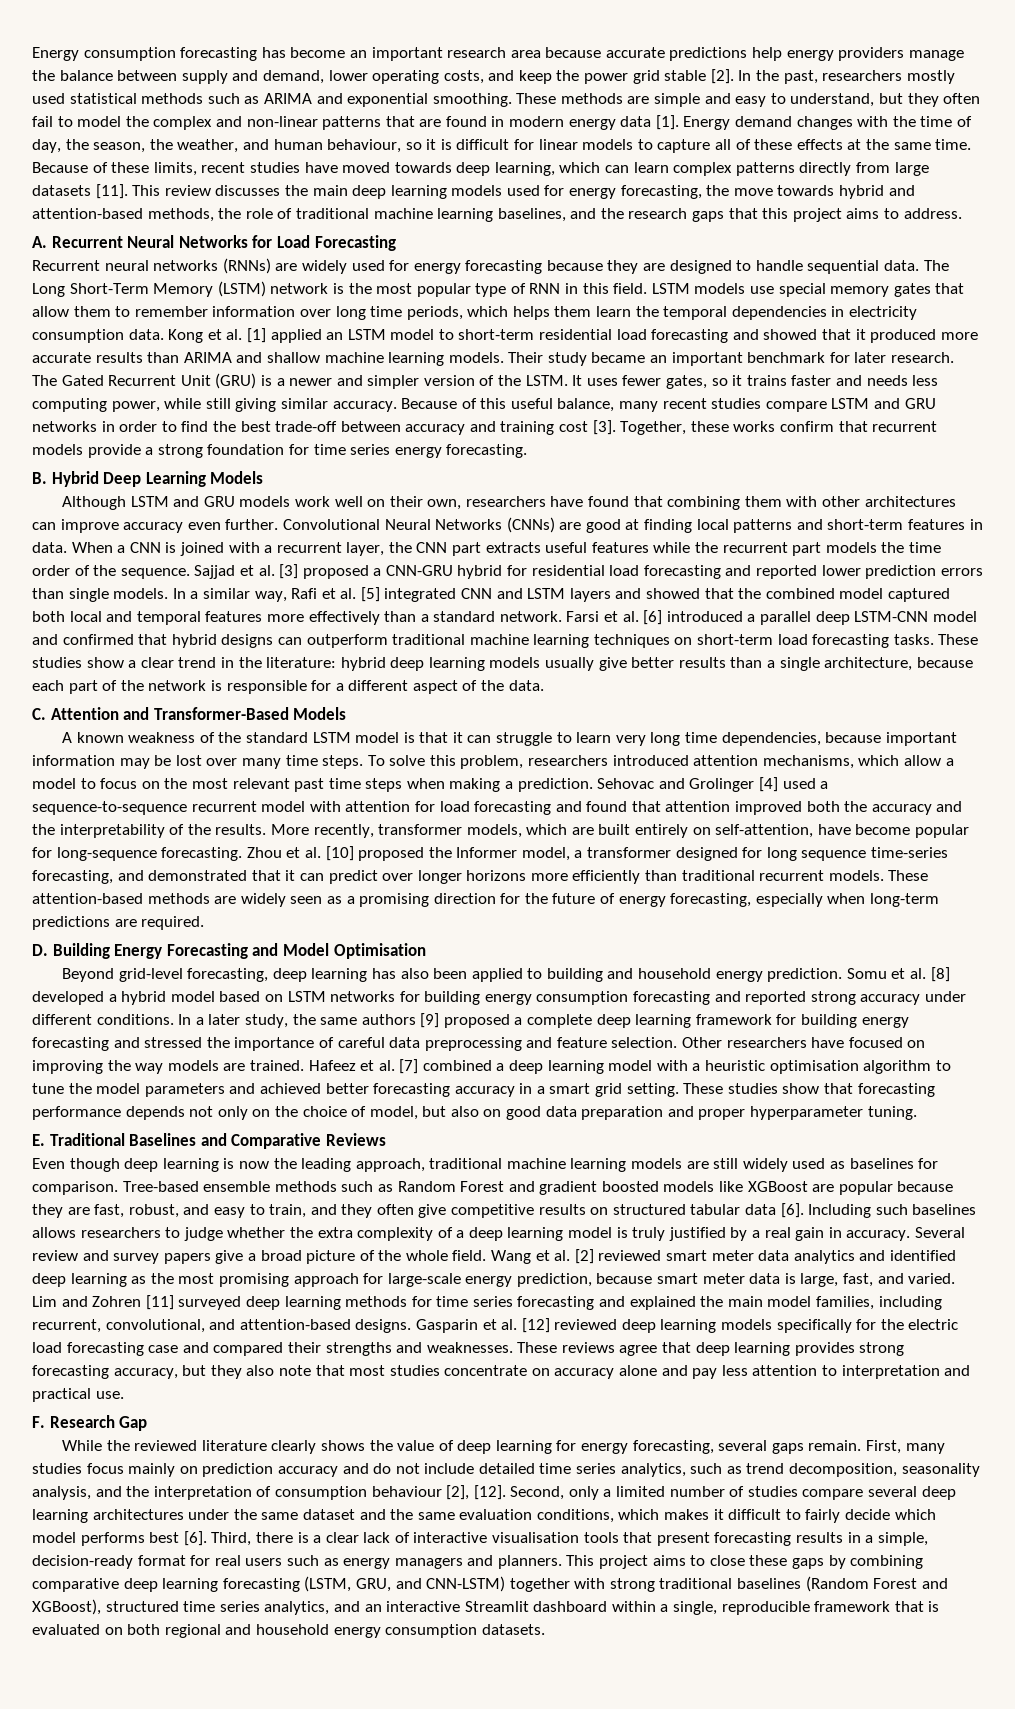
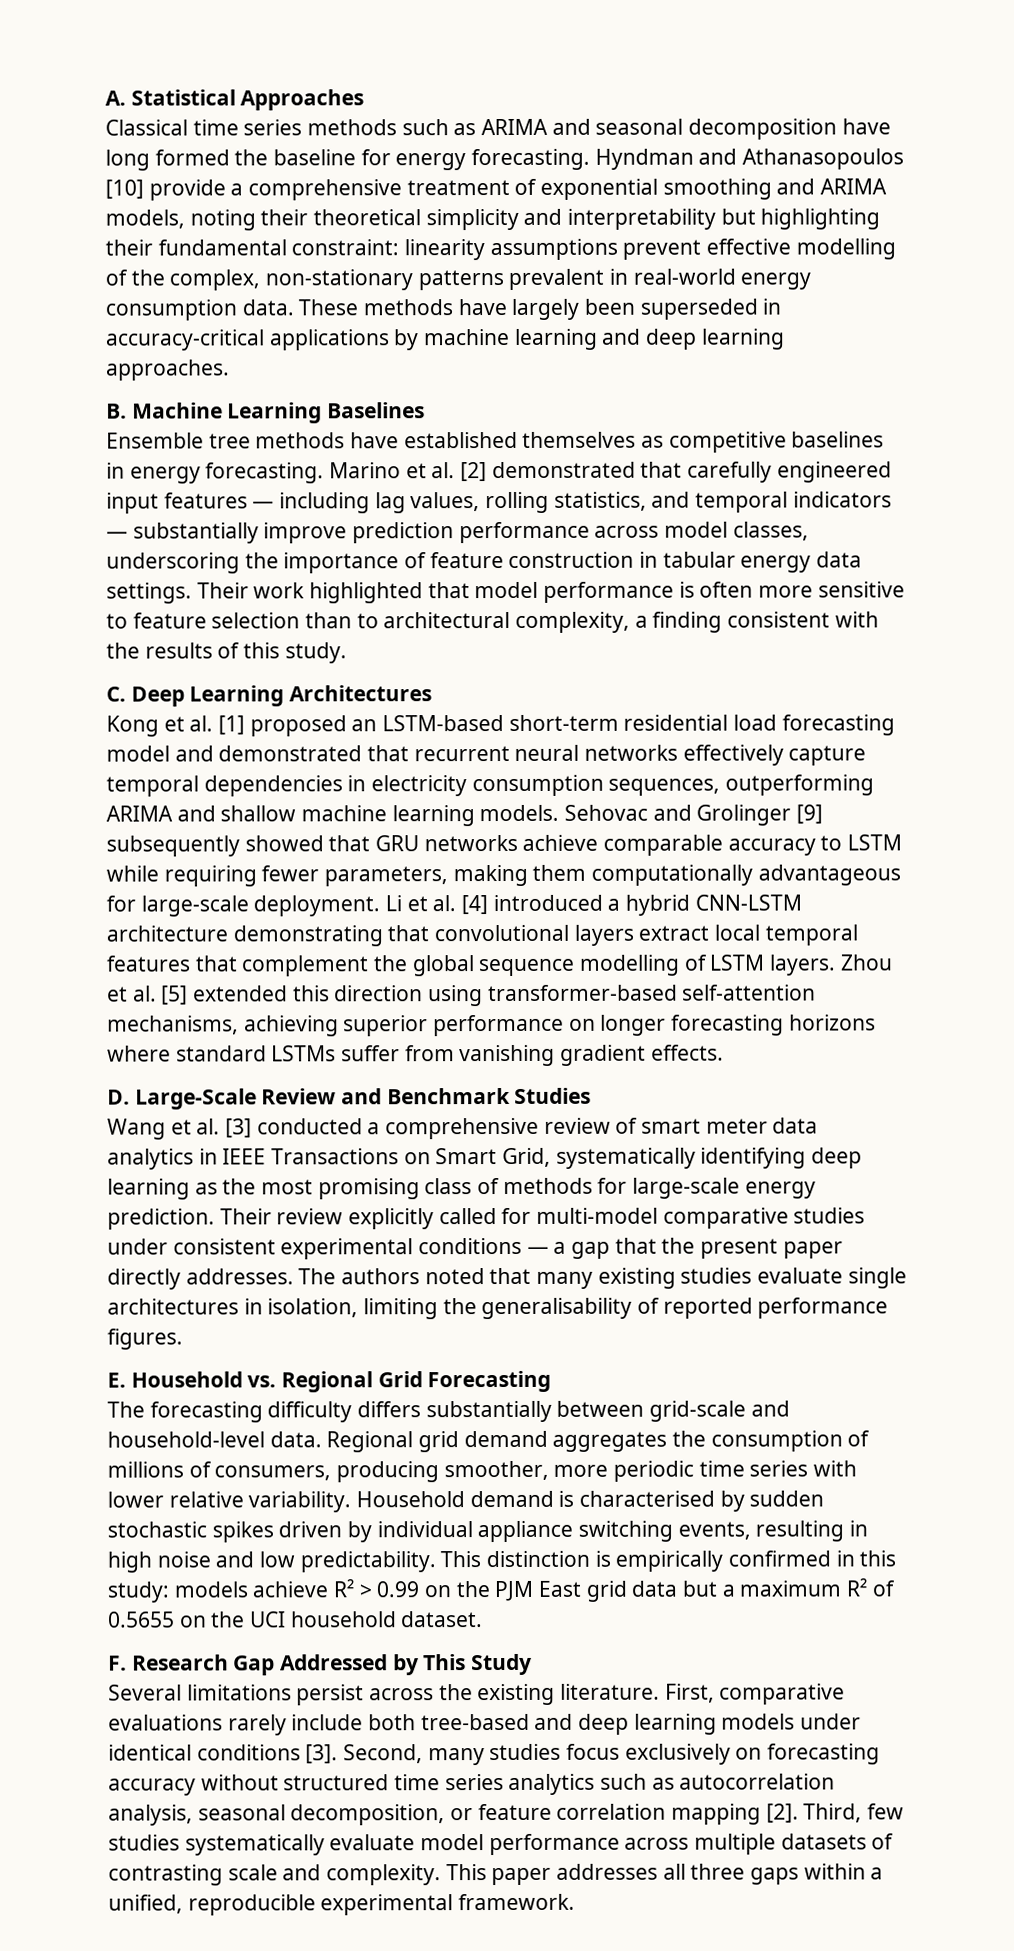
- Energy consumption forecasting has become an important research area because accurate predictions help energy providers manage the balance between supply and demand, lower operating costs, and keep the power grid stable [2]. In the past, researchers mostly used statistical methods such as ARIMA and exponential smoothing. These methods are simple and easy to understand, but they often fail to model the complex and non-linear patterns that are found in modern energy data [1]. Energy demand changes with the time of day, the season, the weather, and human behaviour, so it is difficult for linear models to capture all of these effects at the same time. Because of these limits, recent studies have moved towards deep learning, which can learn complex patterns directly from large datasets [11]. This review discusses the main deep learning models used for energy forecasting, the move towards hybrid and attention-based methods, the role of traditional machine learning baselines, and the research gaps that this project aims to address.
- A. Recurrent Neural Networks for Load Forecasting
- Recurrent neural networks (RNNs) are widely used for energy forecasting because they are designed to handle sequential data. The Long Short-Term Memory (LSTM) network is the most popular type of RNN in this field. LSTM models use special memory gates that allow them to remember information over long time periods, which helps them learn the temporal dependencies in electricity consumption data. Kong et al. [1] applied an LSTM model to short-term residential load forecasting and showed that it produced more accurate results than ARIMA and shallow machine learning models.
+ A. Statistical Approaches
+ Classical time series methods such as ARIMA and seasonal decomposition have long formed the baseline for energy forecasting. Hyndman and Athanasopoulos [10] provide a comprehensive treatment of exponential smoothing and ARIMA models, noting their theoretical simplicity and interpretability but highlighting their fundamental constraint: linearity assumptions prevent effective modelling of the complex, non-stationary patterns prevalent in real-world energy consumption data. These methods have largely been superseded in accuracy-critical applications by machine learning and deep learning approaches.
+ B. Machine Learning Baselines
+ Ensemble tree methods have established themselves as competitive baselines in energy forecasting. Marino et al. [2] demonstrated that carefully engineered input features — including lag values, rolling statistics, and temporal indicators — substantially improve prediction performance across model classes, underscoring the importance of feature construction in tabular energy data settings. Their work highlighted that model performance is often more sensitive to feature selection than to architectural complexity, a finding consistent with the results of this study.
+ C. Deep Learning Architectures
+ Kong et al. [1] proposed an LSTM-based short-term residential load forecasting model and demonstrated that recurrent neural networks effectively capture temporal dependencies in electricity consumption sequences, outperforming ARIMA and shallow machine learning models.
- Their study became an important benchmark for later research. The Gated Recurrent Unit (GRU) is a newer and simpler version of the LSTM. It uses fewer gates, so it trains faster and needs less computing power, while still giving similar accuracy. Because of this useful balance, many recent studies compare LSTM and GRU networks in order to find the best trade-off between accuracy and training cost [3]. Together, these works confirm that recurrent models provide a strong foundation for time series energy forecasting.
- B. Hybrid Deep Learning Models
- Although LSTM and GRU models work well on their own, researchers have found that combining them with other architectures can improve accuracy even further. Convolutional Neural Networks (CNNs) are good at finding local patterns and short-term features in data. When a CNN is joined with a recurrent layer, the CNN part extracts useful features while the recurrent part models the time order of the sequence. Sajjad et al. [3] proposed a CNN-GRU hybrid for residential load forecasting and reported lower prediction errors than single models. In a similar way, Rafi et al. [5] integrated CNN and LSTM layers and showed that the combined model captured both local and temporal features more effectively than a standard network. Farsi et al. [6] introduced a parallel deep LSTM-CNN model and confirmed that hybrid designs can outperform traditional machine learning techniques on short-term load forecasting tasks. These studies show a clear trend in the literature: hybrid deep learning models usually give better results than a single architecture, because each part of the network is responsible for a different aspect of the data.
- C. Attention and Transformer-Based Models
- A known weakness of the standard LSTM model is that it can struggle to learn very long time dependencies, because important information may be lost over many time steps. To solve this problem, researchers introduced attention mechanisms, which allow a model to focus on the most relevant past time steps when making a prediction. Sehovac and Grolinger [4] used a sequence-to-sequence recurrent model with attention for load forecasting and found that attention improved both the accuracy and the interpretability of the results. More recently, transformer models, which are built entirely on self-attention, have become popular for long-sequence forecasting. Zhou et al. [10] proposed the Informer model, a transformer designed for long sequence time-series forecasting, and demonstrated that it can predict over longer horizons more efficiently than traditional recurrent models. These attention-based methods are widely seen as a promising direction for the future of energy forecasting, especially when long-term predictions are required.
- D. Building Energy Forecasting and Model Optimisation
- Beyond grid-level forecasting, deep learning has also been applied to building and household energy prediction. Somu et al. [8] developed a hybrid model based on LSTM networks for building energy consumption forecasting and reported strong accuracy under different conditions. In a later study, the same authors [9] proposed a complete deep learning framework for building energy forecasting and stressed the importance of careful data preprocessing and feature selection. Other researchers have focused on improving the way models are trained. Hafeez et al. [7] combined a deep learning model with a heuristic optimisation algorithm to tune the model parameters and achieved better forecasting accuracy in a smart grid setting. These studies show that forecasting performance depends not only on the choice of model, but also on good data preparation and proper hyperparameter tuning.
- E. Traditional Baselines and Comparative Reviews
- Even though deep learning is now the leading approach, traditional machine learning models are still widely used as baselines for comparison. Tree-based ensemble methods such as Random Forest and gradient boosted models like XGBoost are popular because they are fast, robust, and easy to train, and they often give competitive results on structured tabular data [6]. Including such baselines allows researchers to judge whether the extra complexity of a deep learning model is truly justified by a real gain in accuracy. Several review and survey papers give a broad picture of the whole field. Wang et al. [2] reviewed smart meter data analytics and identified deep learning as the most promising approach for large-scale energy prediction, because smart meter data is large, fast, and varied. Lim and Zohren [11] surveyed deep learning methods for time series forecasting and explained the main model families, including recurrent, convolutional, and attention-based designs. Gasparin et al. [12] reviewed deep learning models specifically for the electric load forecasting case and compared their strengths and weaknesses. These reviews agree that deep learning provides strong forecasting accuracy, but they also note that most studies concentrate on accuracy alone and pay less attention to interpretation and practical use.
- F. Research Gap
- While the reviewed literature clearly shows the value of deep learning for energy forecasting, several gaps remain. First, many studies focus mainly on prediction accuracy and do not include detailed time series analytics, such as trend decomposition, seasonality analysis, and the interpretation of consumption behaviour [2], [12]. Second, only a limited number of studies compare several deep learning architectures under the same dataset and the same evaluation conditions, which makes it difficult to fairly decide which model performs best [6]. Third, there is a clear lack of interactive visualisation tools that present forecasting results in a simple, decision-ready format for real users such as energy managers and planners. This project aims to close these gaps by combining comparative deep learning forecasting (LSTM, GRU, and CNN-LSTM) together with strong traditional baselines (Random Forest and XGBoost), structured time series analytics, and an interactive Streamlit dashboard within a single, reproducible framework that is evaluated on both regional and household energy consumption datasets.
+ Sehovac and Grolinger [9] subsequently showed that GRU networks achieve comparable accuracy to LSTM while requiring fewer parameters, making them computationally advantageous for large-scale deployment. Li et al. [4] introduced a hybrid CNN-LSTM architecture demonstrating that convolutional layers extract local temporal features that complement the global sequence modelling of LSTM layers. Zhou et al. [5] extended this direction using transformer-based self-attention mechanisms, achieving superior performance on longer forecasting horizons where standard LSTMs suffer from vanishing gradient effects.
+ D. Large-Scale Review and Benchmark Studies
+ Wang et al. [3] conducted a comprehensive review of smart meter data analytics in IEEE Transactions on Smart Grid, systematically identifying deep learning as the most promising class of methods for large-scale energy prediction. Their review explicitly called for multi-model comparative studies under consistent experimental conditions — a gap that the present paper directly addresses. The authors noted that many existing studies evaluate single architectures in isolation, limiting the generalisability of reported performance figures.
+ E. Household vs. Regional Grid Forecasting
+ The forecasting difficulty differs substantially between grid-scale and household-level data. Regional grid demand aggregates the consumption of millions of consumers, producing smoother, more periodic time series with lower relative variability. Household demand is characterised by sudden stochastic spikes driven by individual appliance switching events, resulting in high noise and low predictability. This distinction is empirically confirmed in this study: models achieve R² > 0.99 on the PJM East grid data but a maximum R² of 0.5655 on the UCI household dataset.
+ F. Research Gap Addressed by This Study
+ Several limitations persist across the existing literature. First, comparative evaluations rarely include both tree-based and deep learning models under identical conditions [3]. Second, many studies focus exclusively on forecasting accuracy without structured time series analytics such as autocorrelation analysis, seasonal decomposition, or feature correlation mapping [2]. Third, few studies systematically evaluate model performance across multiple datasets of contrasting scale and complexity. This paper addresses all three gaps within a unified, reproducible experimental framework.

